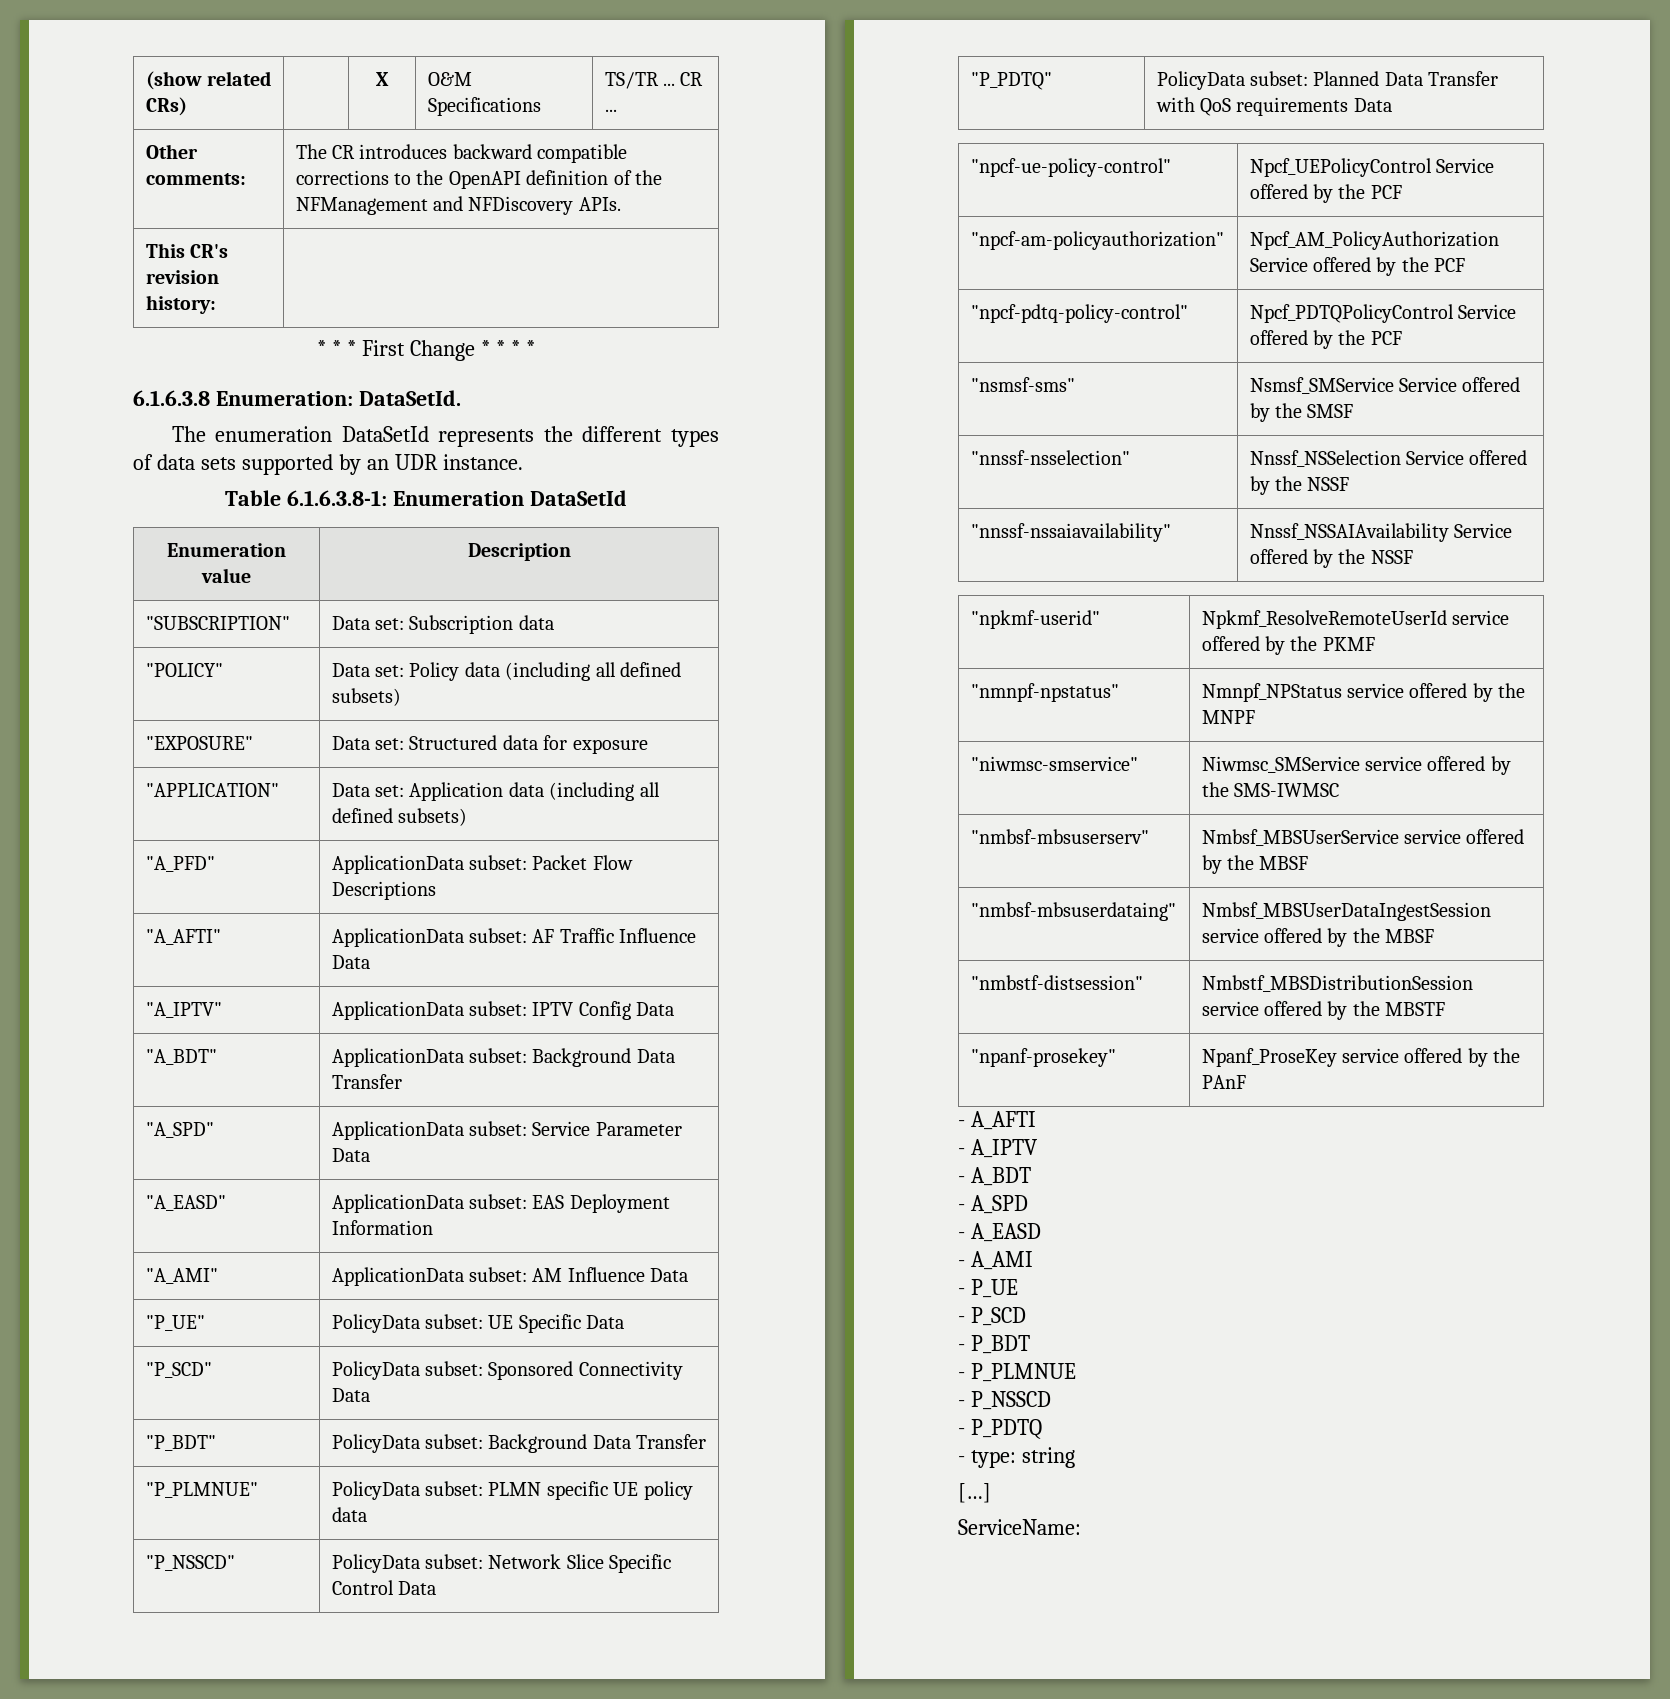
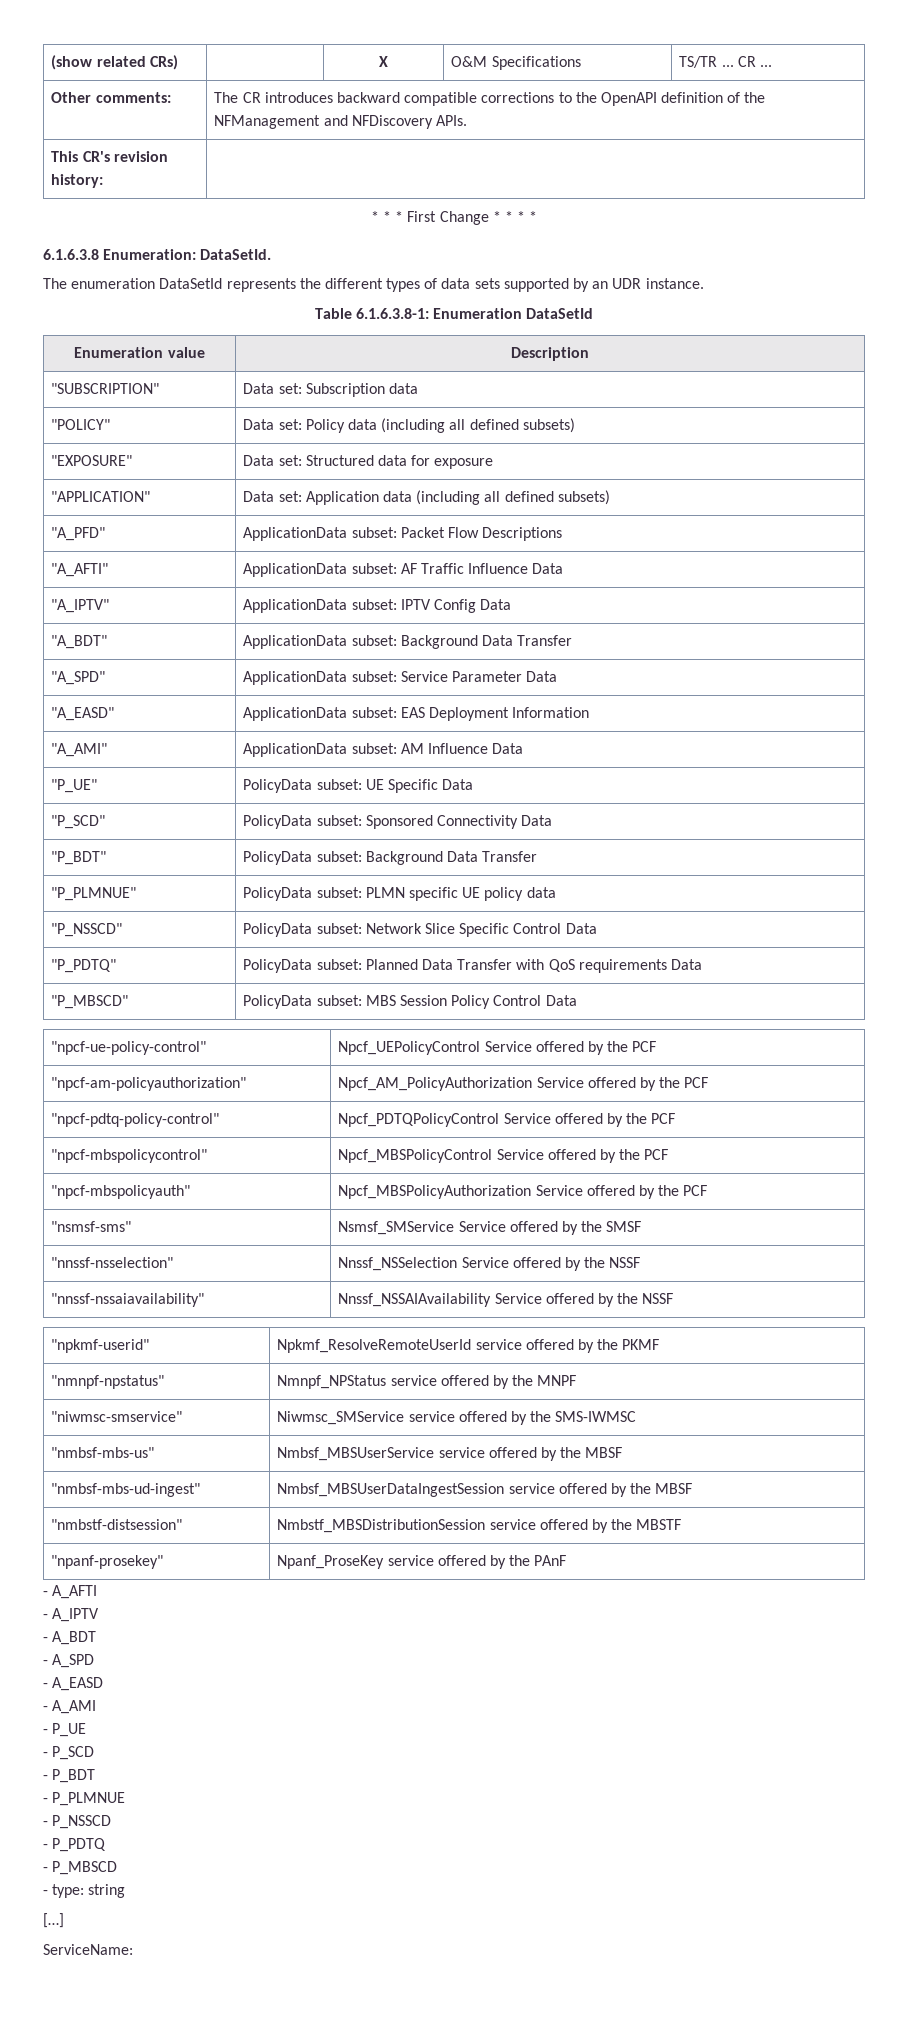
+ "P_MBSCD" | PolicyData subset: MBS Session Policy Control Data
+ "npcf-mbspolicycontrol" | Npcf_MBSPolicyControl Service offered by the PCF
+ "npcf-mbspolicyauth" | Npcf_MBSPolicyAuthorization Service offered by the PCF
- "nmbsf-mbsuserserv" | Nmbsf_MBSUserService service offered by the MBSF
+ "nmbsf-mbs-us" | Nmbsf_MBSUserService service offered by the MBSF
- "nmbsf-mbsuserdataing" | Nmbsf_MBSUserDataIngestSession service offered by the MBSF
+ "nmbsf-mbs-ud-ingest" | Nmbsf_MBSUserDataIngestSession service offered by the MBSF
+ - P_MBSCD

